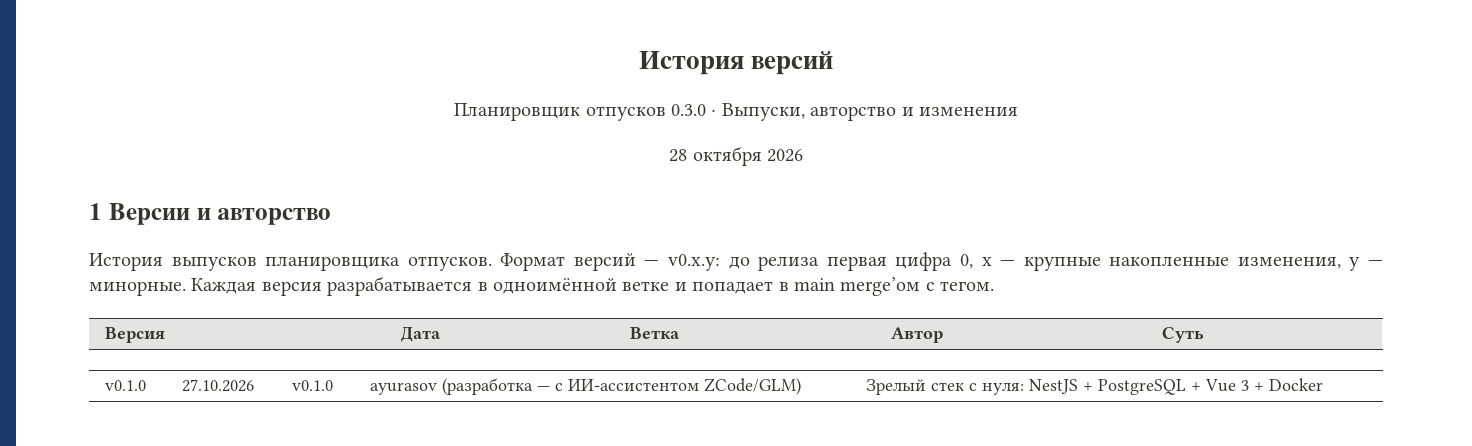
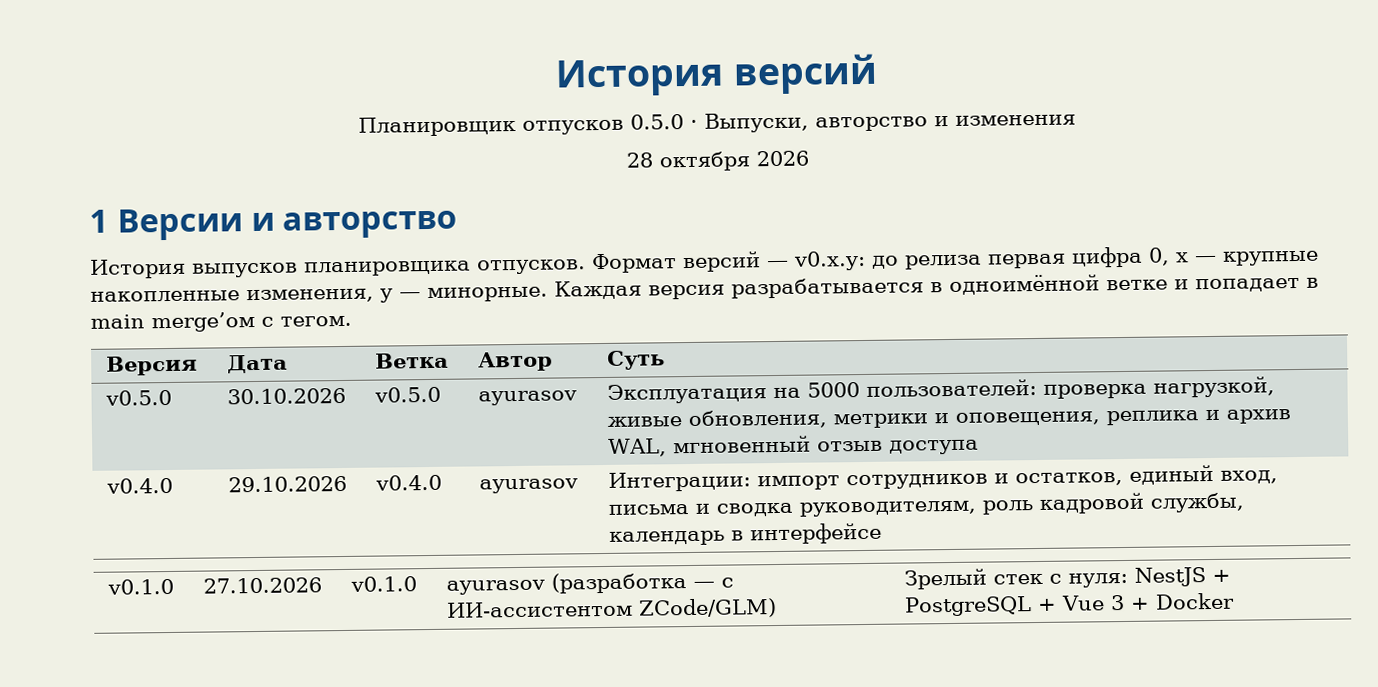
- Планировщик отпусков 0.3.0 · Выпуски, авторство и изменения
+ Планировщик отпусков 0.5.0 · Выпуски, авторство и изменения
+ v0.5.0 | 30.10.2026 | v0.5.0 | ayurasov | Эксплуатация на 5000 пользователей: проверка нагрузкой, живые обновления, метрики и оповещения, реплика и архив WAL, мгновенный отзыв доступа
+ v0.4.0 | 29.10.2026 | v0.4.0 | ayurasov | Интеграции: импорт сотрудников и остатков, единый вход, письма и сводка руководителям, роль кадровой службы, календарь в интерфейсе

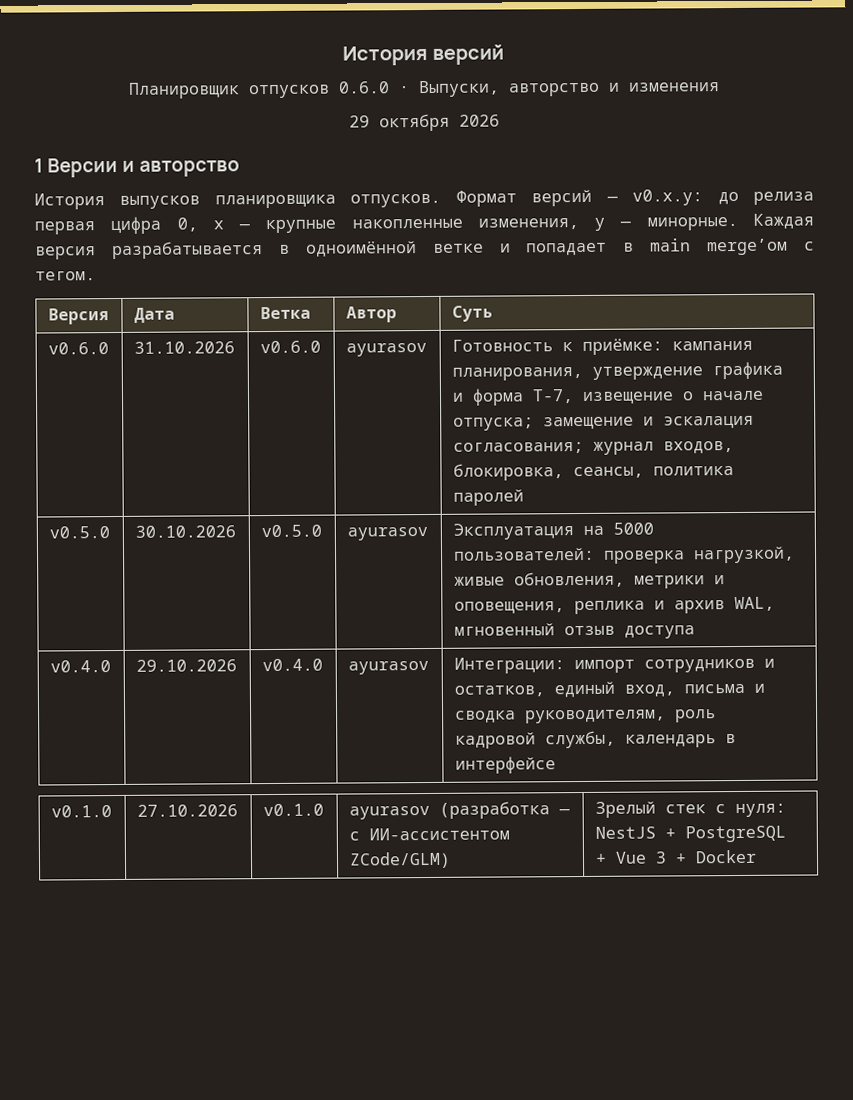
- Планировщик отпусков 0.5.0 · Выпуски, авторство и изменения
+ Планировщик отпусков 0.6.0 · Выпуски, авторство и изменения
- 28 октября 2026
+ 29 октября 2026
+ v0.6.0 | 31.10.2026 | v0.6.0 | ayurasov | Готовность к приёмке: кампания планирования, утверждение графика и форма Т-7, извещение о начале отпуска; замещение и эскалация согласования; журнал входов, блокировка, сеансы, политика паролей

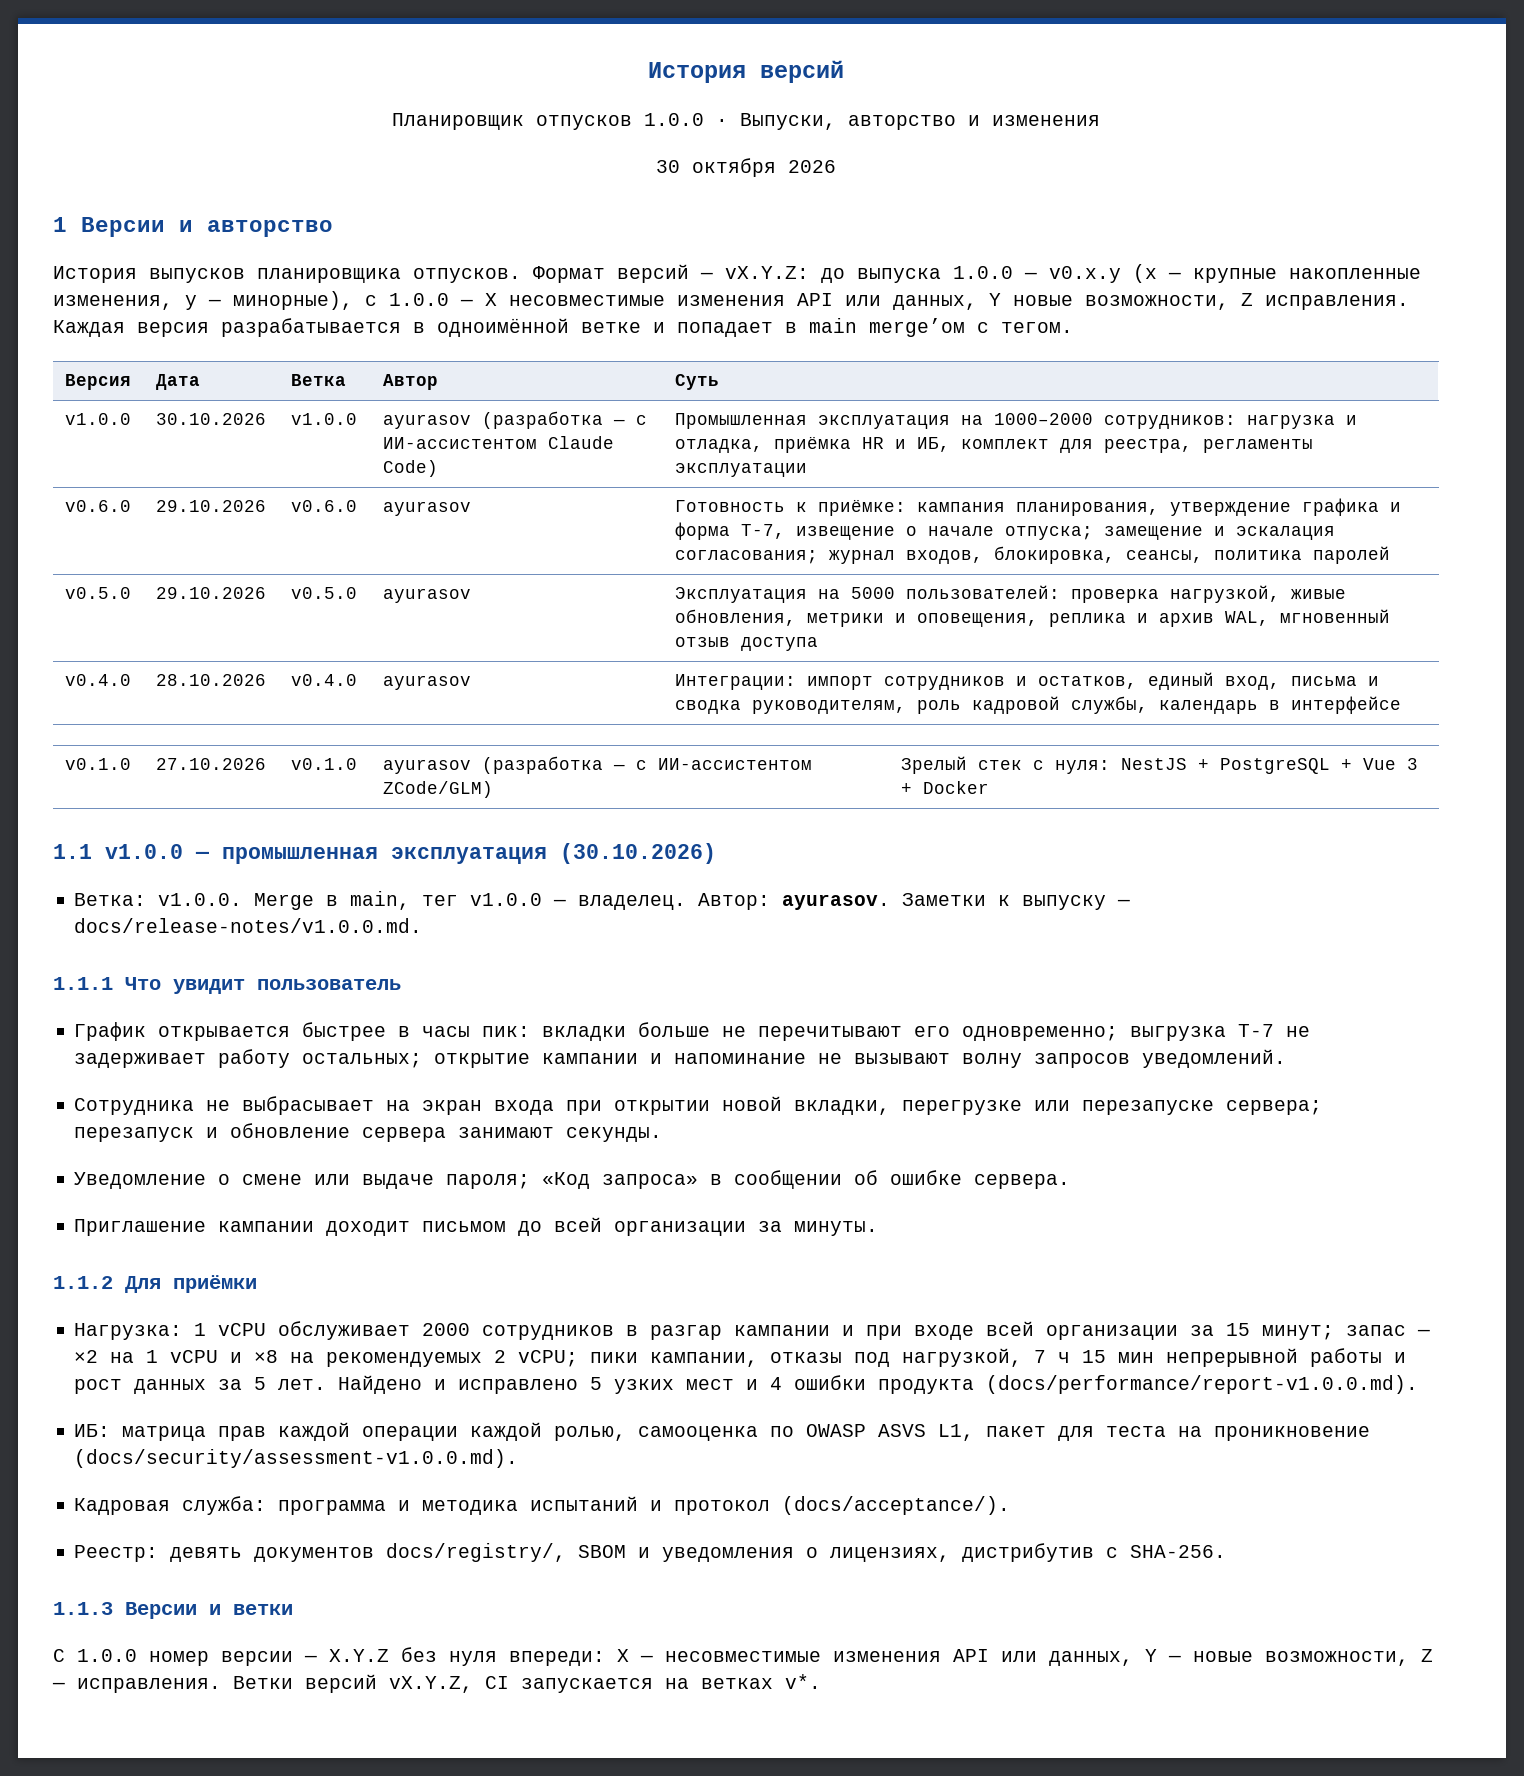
- Планировщик отпусков 0.6.0 · Выпуски, авторство и изменения
+ Планировщик отпусков 1.0.0 · Выпуски, авторство и изменения
- 29 октября 2026
+ 30 октября 2026
- Формат версий — v0.x.y: до релиза первая цифра 0, x — крупные накопленные изменения, y — минорные.
+ Формат версий — vX.Y.Z: до выпуска 1.0.0 — v0.x.y (x — крупные накопленные изменения, y — минорные), с 1.0.0 — X несовместимые изменения API или данных, Y новые возможности, Z исправления.
- v0.6.0 | 31.10.2026 | v0.6.0 | ayurasov | Готовность к приёмке: кампания планирования, утверждение графика и форма Т-7, извещение о начале отпуска; замещение и эскалация согласования; журнал входов, блокировка, сеансы, политика паролей
+ v1.0.0 | 30.10.2026 | v1.0.0 | ayurasov (разработка — с ИИ-ассистентом Claude Code) | Промышленная эксплуатация на 1000–2000 сотрудников: нагрузка и отладка, приёмка HR и ИБ, комплект для реестра, регламенты эксплуатации
+ v0.6.0 | 29.10.2026 | v0.6.0 | ayurasov | Готовность к приёмке: кампания планирования, утверждение графика и форма Т-7, извещение о начале отпуска; замещение и эскалация согласования; журнал входов, блокировка, сеансы, политика паролей
- v0.5.0 | 30.10.2026 | v0.5.0 | ayurasov | Эксплуатация на 5000 пользователей: проверка нагрузкой, живые обновления, метрики и оповещения, реплика и архив WAL, мгновенный отзыв доступа
+ v0.5.0 | 29.10.2026 | v0.5.0 | ayurasov | Эксплуатация на 5000 пользователей: проверка нагрузкой, живые обновления, метрики и оповещения, реплика и архив WAL, мгновенный отзыв доступа
- v0.4.0 | 29.10.2026 | v0.4.0 | ayurasov | Интеграции: импорт сотрудников и остатков, единый вход, письма и сводка руководителям, роль кадровой службы, календарь в интерфейсе
+ v0.4.0 | 28.10.2026 | v0.4.0 | ayurasov | Интеграции: импорт сотрудников и остатков, единый вход, письма и сводка руководителям, роль кадровой службы, календарь в интерфейсе
+ 1.1 v1.0.0 — промышленная эксплуатация (30.10.2026)
+ Ветка: v1.0.0. Merge в main, тег v1.0.0 — владелец. Автор: ayurasov. Заметки к выпуску — docs/release-notes/v1.0.0.md.
+ 1.1.1 Что увидит пользователь
+ График открывается быстрее в часы пик: вкладки больше не перечитывают его одновременно; выгрузка Т-7 не задерживает работу остальных; открытие кампании и напоминание не вызывают волну запросов уведомлений.
+ Сотрудника не выбрасывает на экран входа при открытии новой вкладки, перегрузке или перезапуске сервера; перезапуск и обновление сервера занимают секунды.
+ Уведомление о смене или выдаче пароля; «Код запроса» в сообщении об ошибке сервера.
+ Приглашение кампании доходит письмом до всей организации за минуты.
+ 1.1.2 Для приёмки
+ Нагрузка: 1 vCPU обслуживает 2000 сотрудников в разгар кампании и при входе всей организации за 15 минут; запас — ×2 на 1 vCPU и ×8 на рекомендуемых 2 vCPU; пики кампании, отказы под нагрузкой, 7 ч 15 мин непрерывной работы и рост данных за 5 лет. Найдено и исправлено 5 узких мест и 4 ошибки продукта (docs/performance/report-v1.0.0.md).
+ ИБ: матрица прав каждой операции каждой ролью, самооценка по OWASP ASVS L1, пакет для теста на проникновение (docs/security/assessment-v1.0.0.md).
+ Кадровая служба: программа и методика испытаний и протокол (docs/acceptance/).
+ Реестр: девять документов docs/registry/, SBOM и уведомления о лицензиях, дистрибутив с SHA-256.
+ 1.1.3 Версии и ветки
+ С 1.0.0 номер версии — X.Y.Z без нуля впереди: X — несовместимые изменения API или данных, Y — новые возможности, Z — исправления. Ветки версий vX.Y.Z, CI запускается на ветках v*.

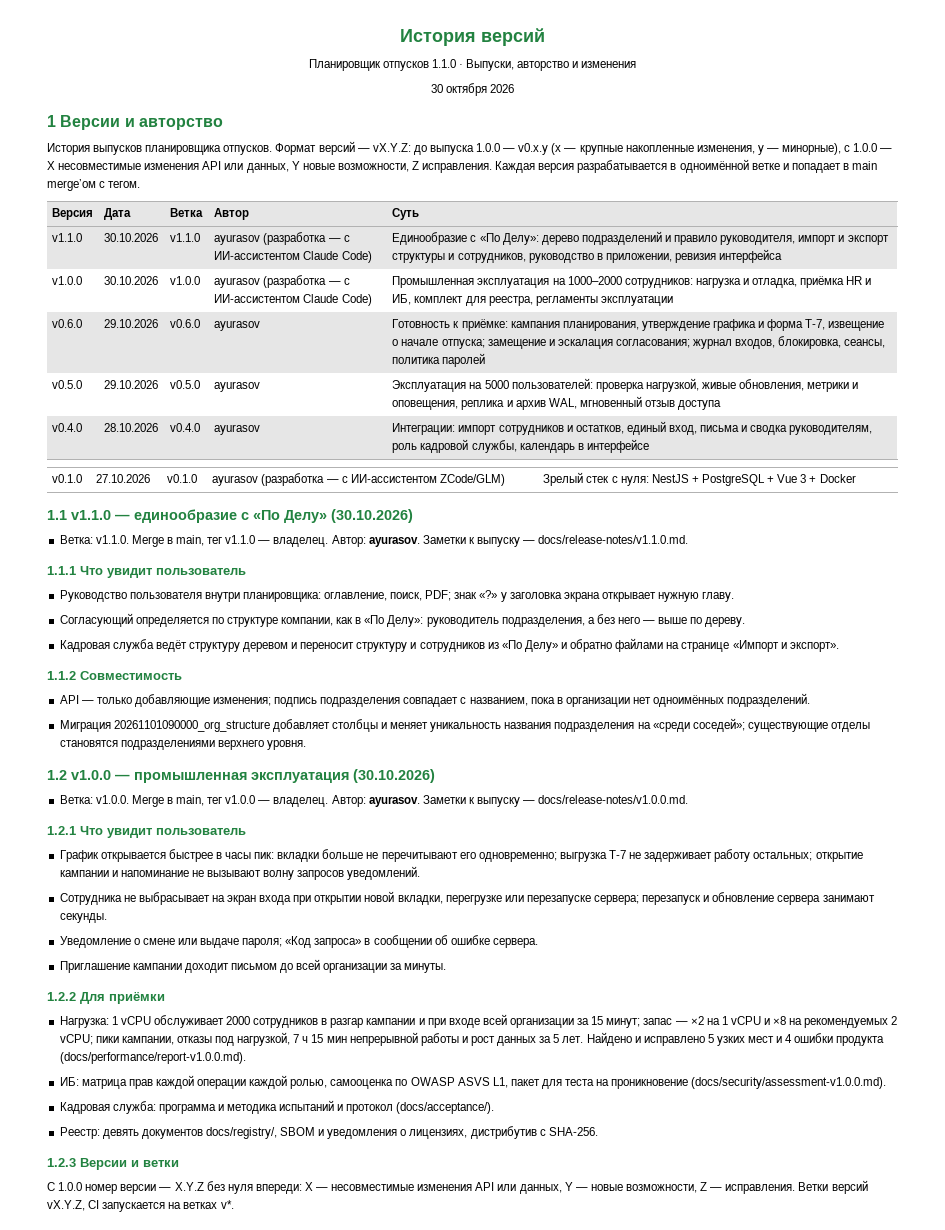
- Планировщик отпусков 1.0.0 · Выпуски, авторство и изменения
+ Планировщик отпусков 1.1.0 · Выпуски, авторство и изменения
+ v1.1.0 | 30.10.2026 | v1.1.0 | ayurasov (разработка — с ИИ-ассистентом Claude Code) | Единообразие с «По Делу»: дерево подразделений и правило руководителя, импорт и экспорт структуры и сотрудников, руководство в приложении, ревизия интерфейса
- 1.1 v1.0.0 — промышленная эксплуатация (30.10.2026)
+ 1.1 v1.1.0 — единообразие с «По Делу» (30.10.2026)
+ Ветка: v1.1.0. Merge в main, тег v1.1.0 — владелец. Автор: ayurasov. Заметки к выпуску — docs/release-notes/v1.1.0.md.
+ 1.1.1 Что увидит пользователь
+ Руководство пользователя внутри планировщика: оглавление, поиск, PDF; знак «?» у заголовка экрана открывает нужную главу.
+ Согласующий определяется по структуре компании, как в «По Делу»: руководитель подразделения, а без него — выше по дереву.
+ Кадровая служба ведёт структуру деревом и переносит структуру и сотрудников из «По Делу» и обратно файлами на странице «Импорт и экспорт».
+ 1.1.2 Совместимость
+ API — только добавляющие изменения; подпись подразделения совпадает с названием, пока в организации нет одноимённых подразделений.
+ Миграция 20261101090000_org_structure добавляет столбцы и меняет уникальность названия подразделения на «среди соседей»; существующие отделы становятся подразделениями верхнего уровня.
+ 1.2 v1.0.0 — промышленная эксплуатация (30.10.2026)
- 1.1.1 Что увидит пользователь
+ 1.2.1 Что увидит пользователь
- 1.1.2 Для приёмки
+ 1.2.2 Для приёмки
- 1.1.3 Версии и ветки
+ 1.2.3 Версии и ветки

